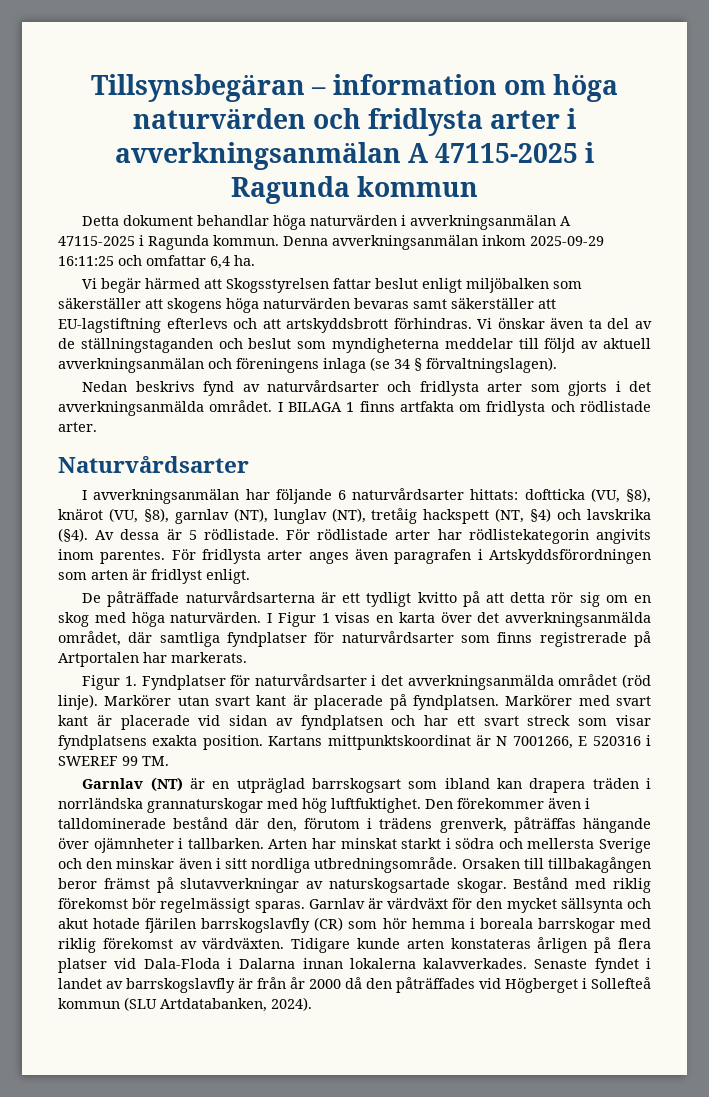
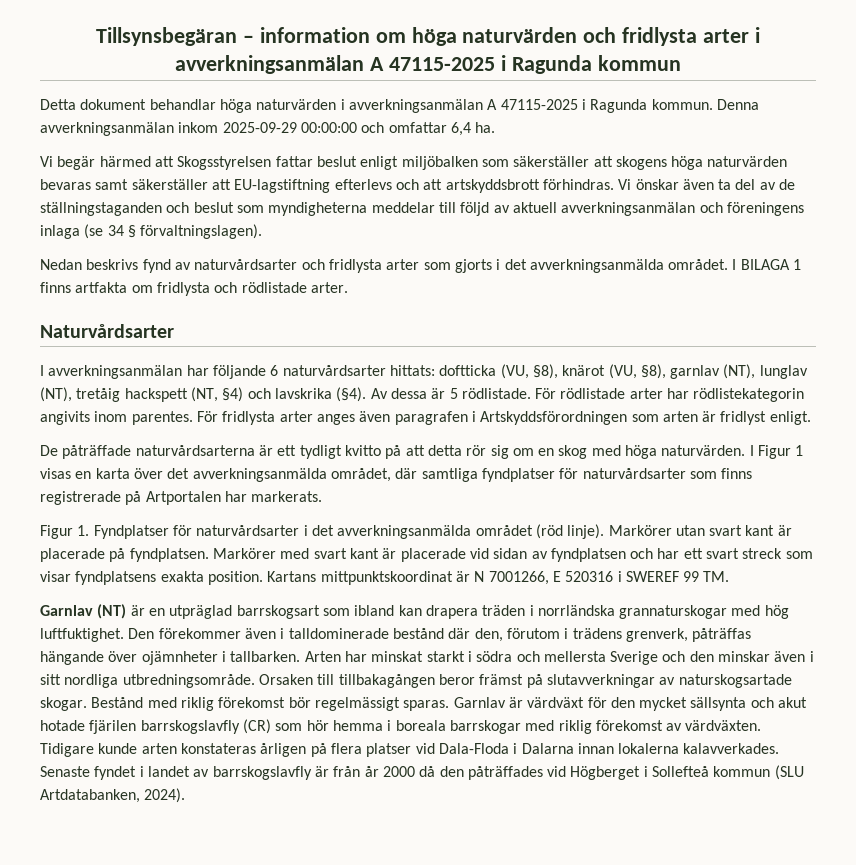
- Denna avverkningsanmälan inkom 2025-09-29 16:11:25 och omfattar 6,4 ha.
+ Denna avverkningsanmälan inkom 2025-09-29 00:00:00 och omfattar 6,4 ha.

